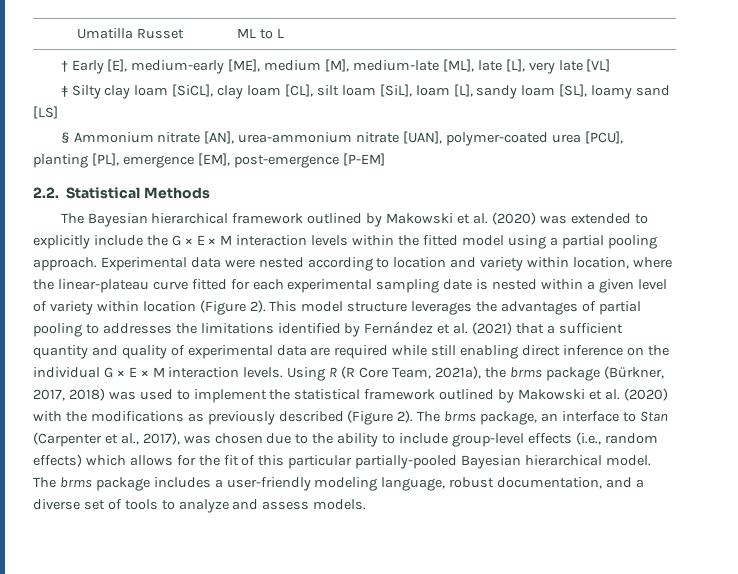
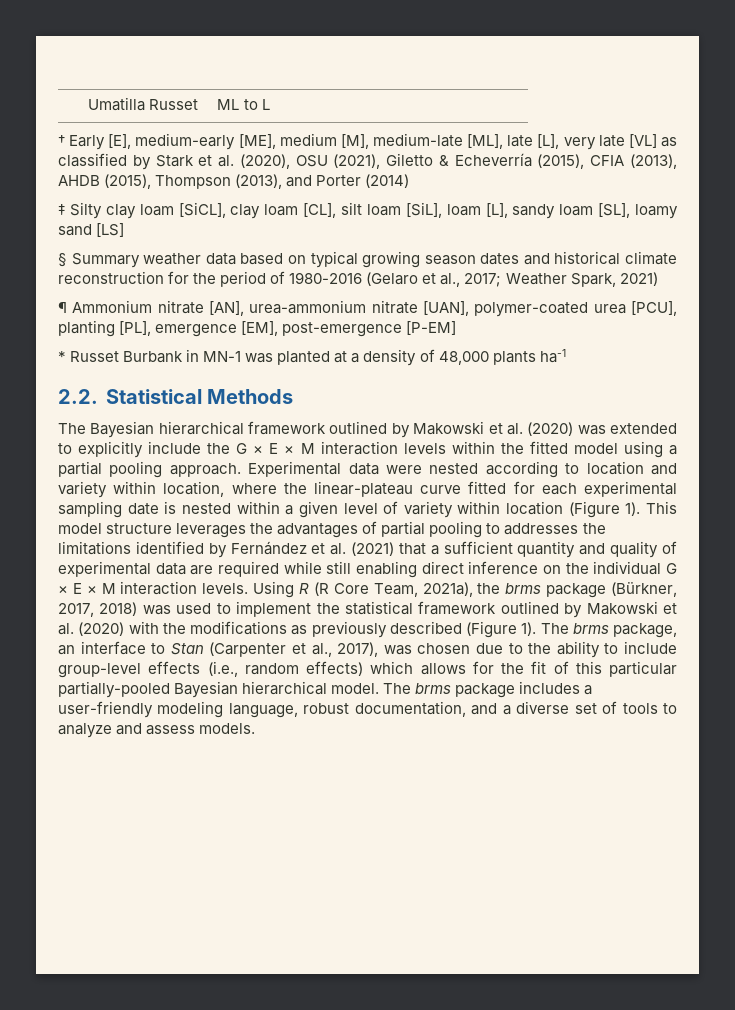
- † Early [E], medium-early [ME], medium [M], medium-late [ML], late [L], very late [VL]
+ † Early [E], medium-early [ME], medium [M], medium-late [ML], late [L], very late [VL] as classified by Stark et al. (2020), OSU (2021), Giletto & Echeverría (2015), CFIA (2013), AHDB (2015), Thompson (2013), and Porter (2014)
- § Ammonium nitrate [AN], urea-ammonium nitrate [UAN], polymer-coated urea [PCU], planting [PL], emergence [EM], post-emergence [P-EM]
+ § Summary weather data based on typical growing season dates and historical climate reconstruction for the period of 1980-2016 (Gelaro et al., 2017; Weather Spark, 2021)
+ ¶ Ammonium nitrate [AN], urea-ammonium nitrate [UAN], polymer-coated urea [PCU], planting [PL], emergence [EM], post-emergence [P-EM]
+ * Russet Burbank in MN-1 was planted at a density of 48,000 plants ha-1
- Experimental data were nested according to location and variety within location, where the linear-plateau curve fitted for each experimental sampling date is nested within a given level of variety within location (Figure 2).
+ Experimental data were nested according to location and variety within location, where the linear-plateau curve fitted for each experimental sampling date is nested within a given level of variety within location (Figure 1).
- Using R (R Core Team, 2021a), the brms package (Bürkner, 2017, 2018) was used to implement the statistical framework outlined by Makowski et al. (2020) with the modifications as previously described (Figure 2).
+ Using R (R Core Team, 2021a), the brms package (Bürkner, 2017, 2018) was used to implement the statistical framework outlined by Makowski et al. (2020) with the modifications as previously described (Figure 1).

